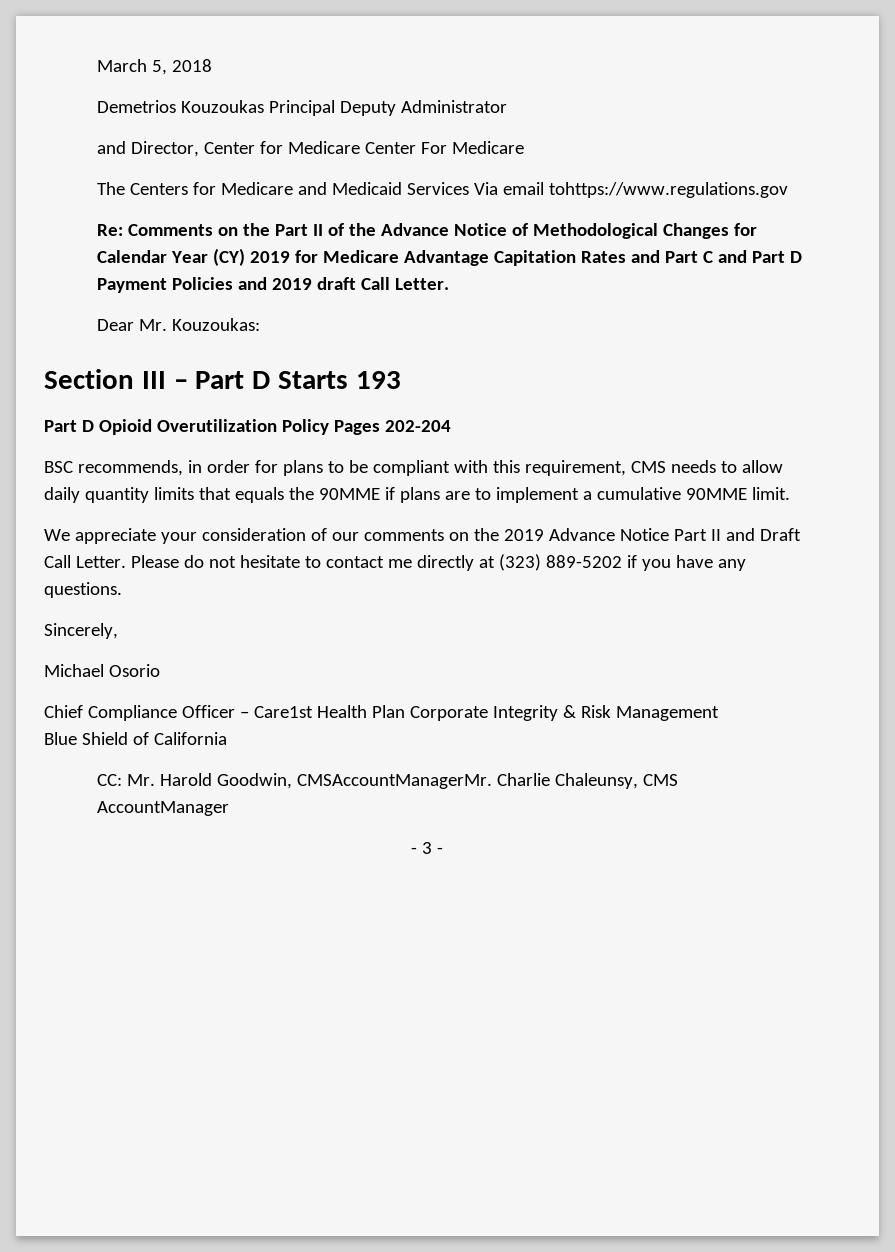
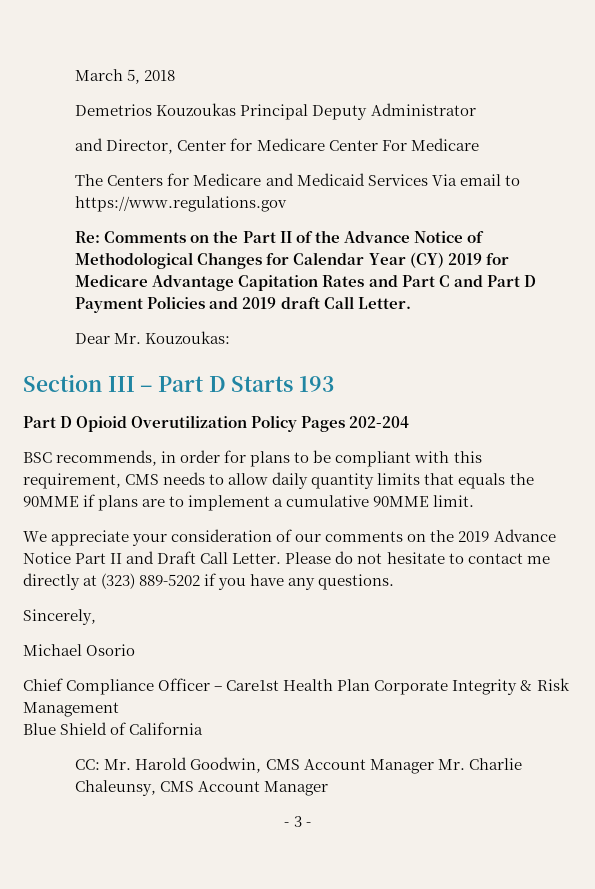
- The Centers for Medicare and Medicaid Services Via email tohttps://www.regulations.gov
+ The Centers for Medicare and Medicaid Services Via email to https://www.regulations.gov
- CC: Mr. Harold Goodwin, CMSAccountManagerMr. Charlie Chaleunsy, CMS AccountManager
+ CC: Mr. Harold Goodwin, CMS Account Manager Mr. Charlie Chaleunsy, CMS Account Manager

